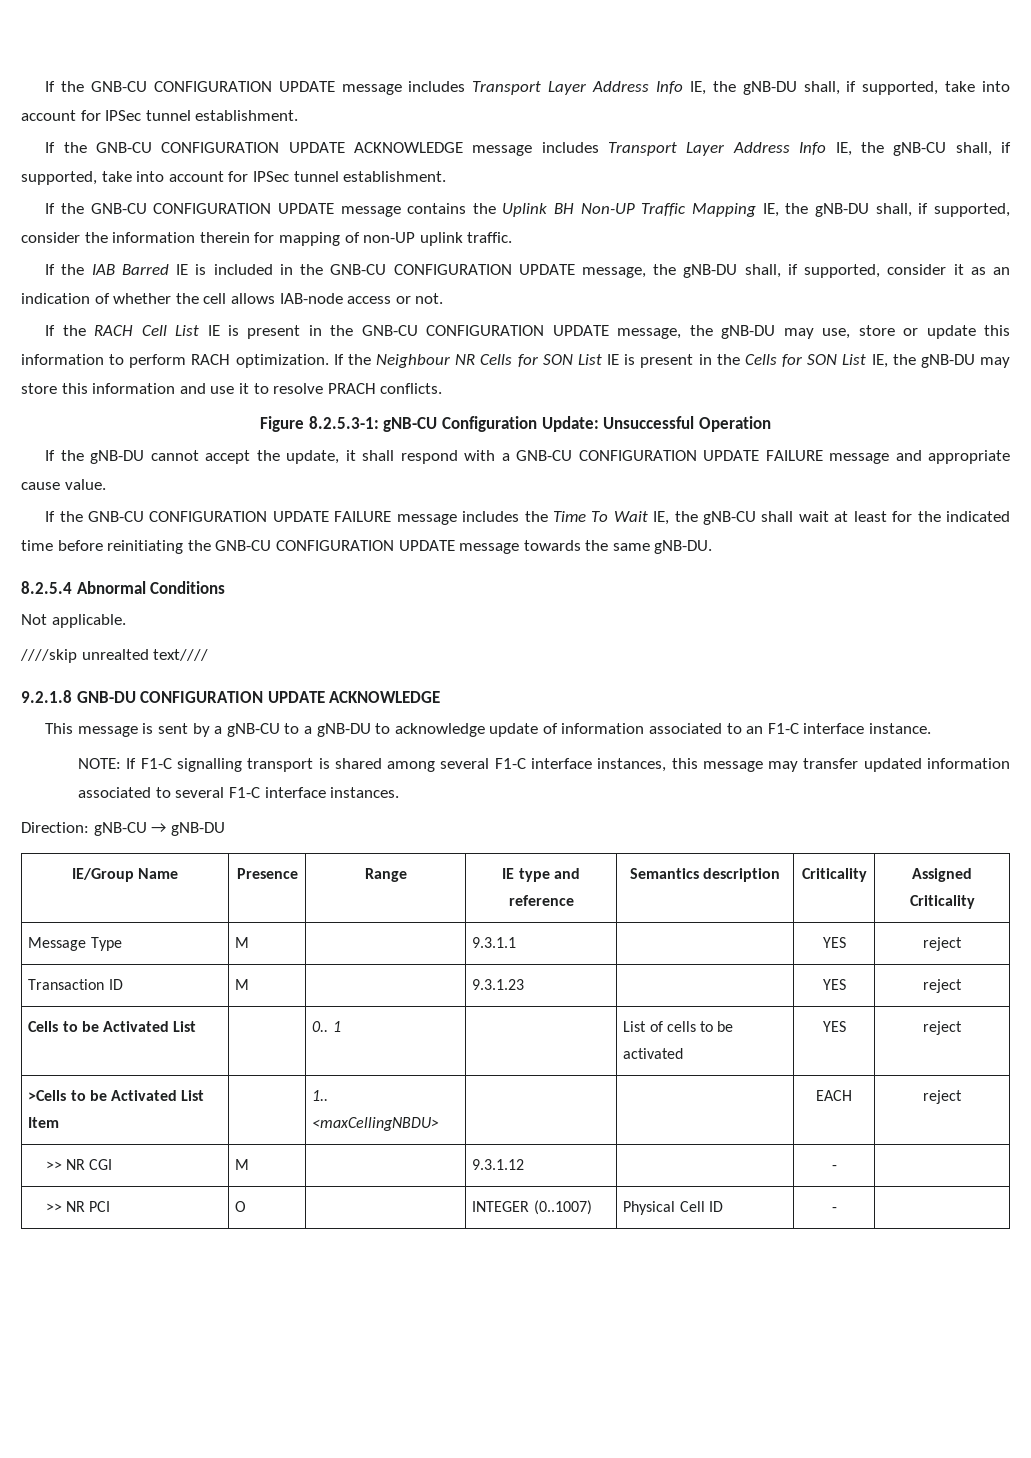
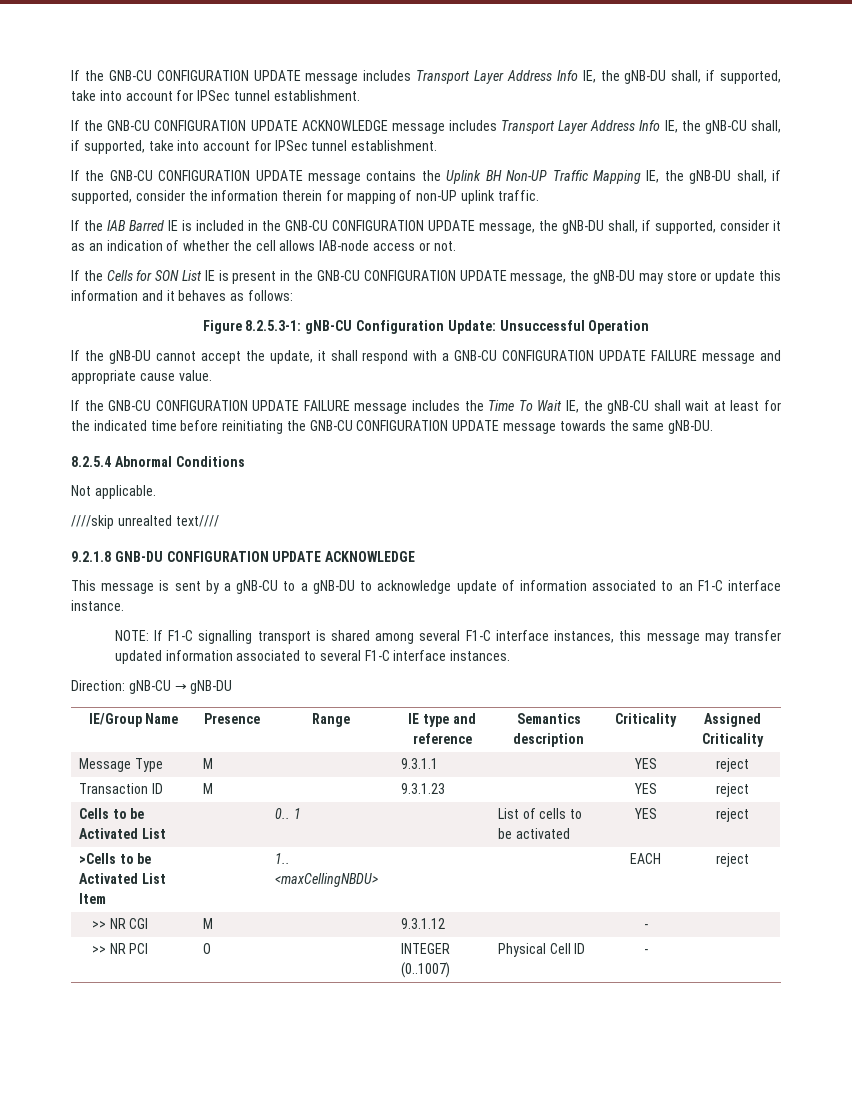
- If the RACH Cell List IE is present in the GNB-CU CONFIGURATION UPDATE message, the gNB-DU may use, store or update this information to perform RACH optimization. If the Neighbour NR Cells for SON List IE is present in the Cells for SON List IE, the gNB-DU may store this information and use it to resolve PRACH conflicts.
+ If the Cells for SON List IE is present in the GNB-CU CONFIGURATION UPDATE message, the gNB-DU may store or update this information and it behaves as follows:

